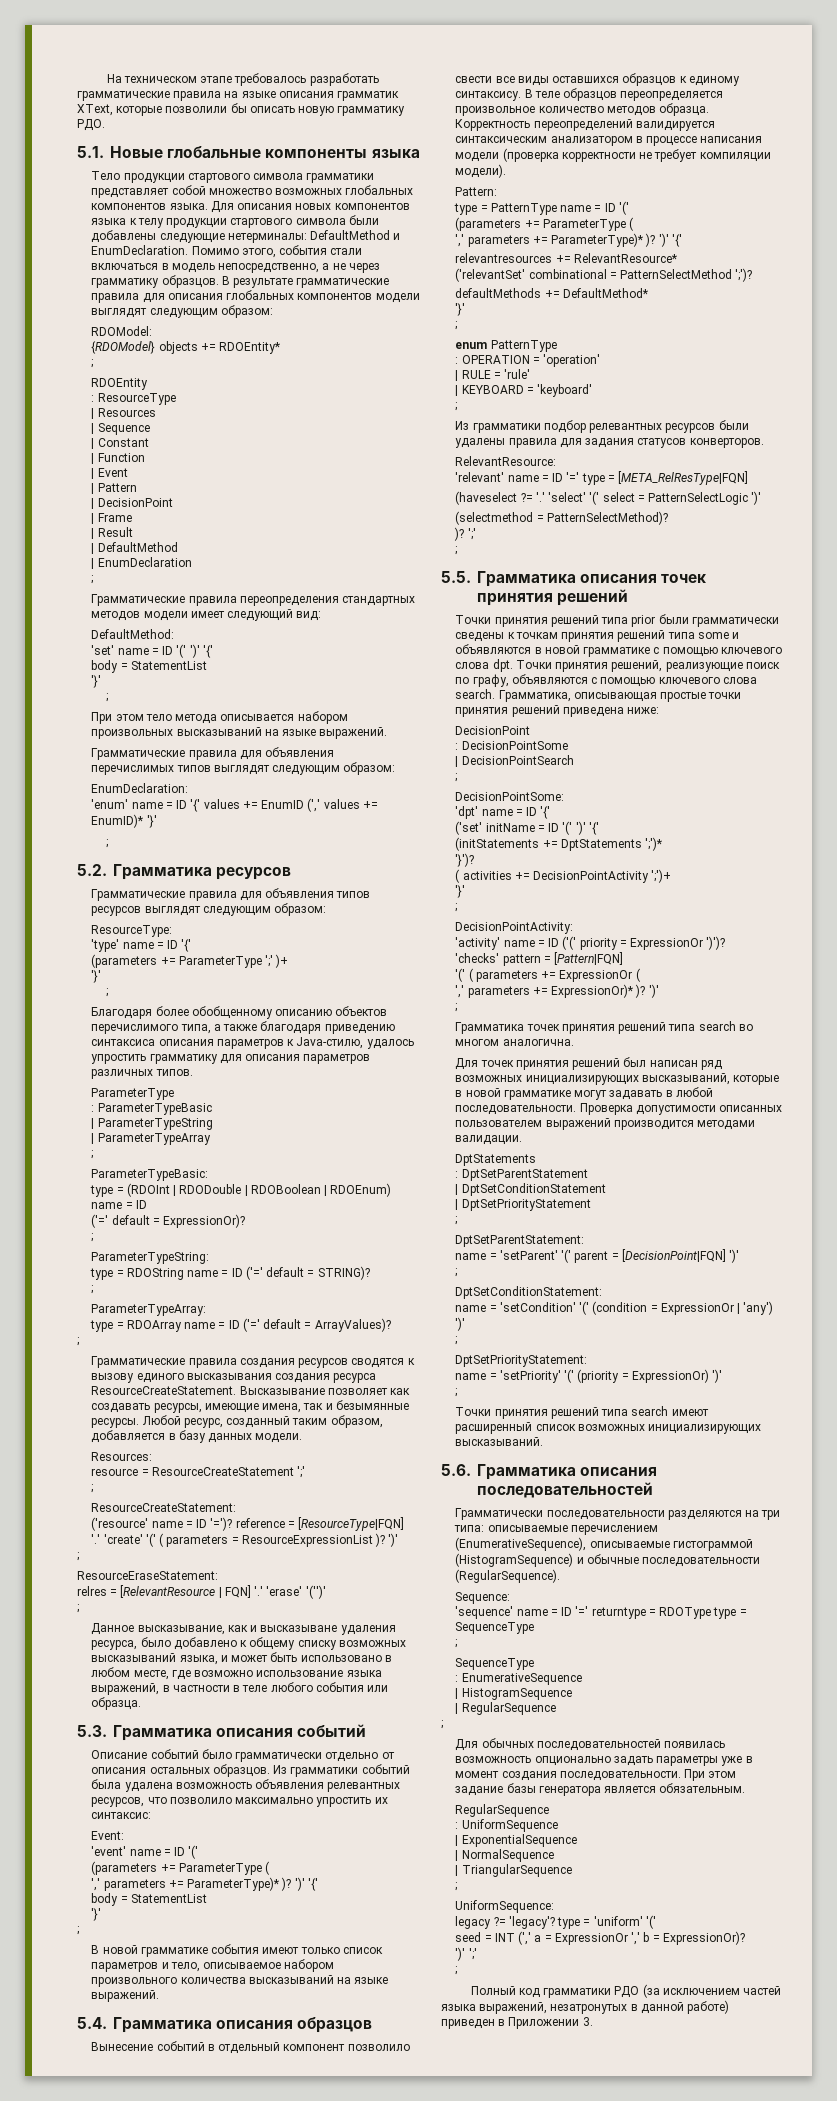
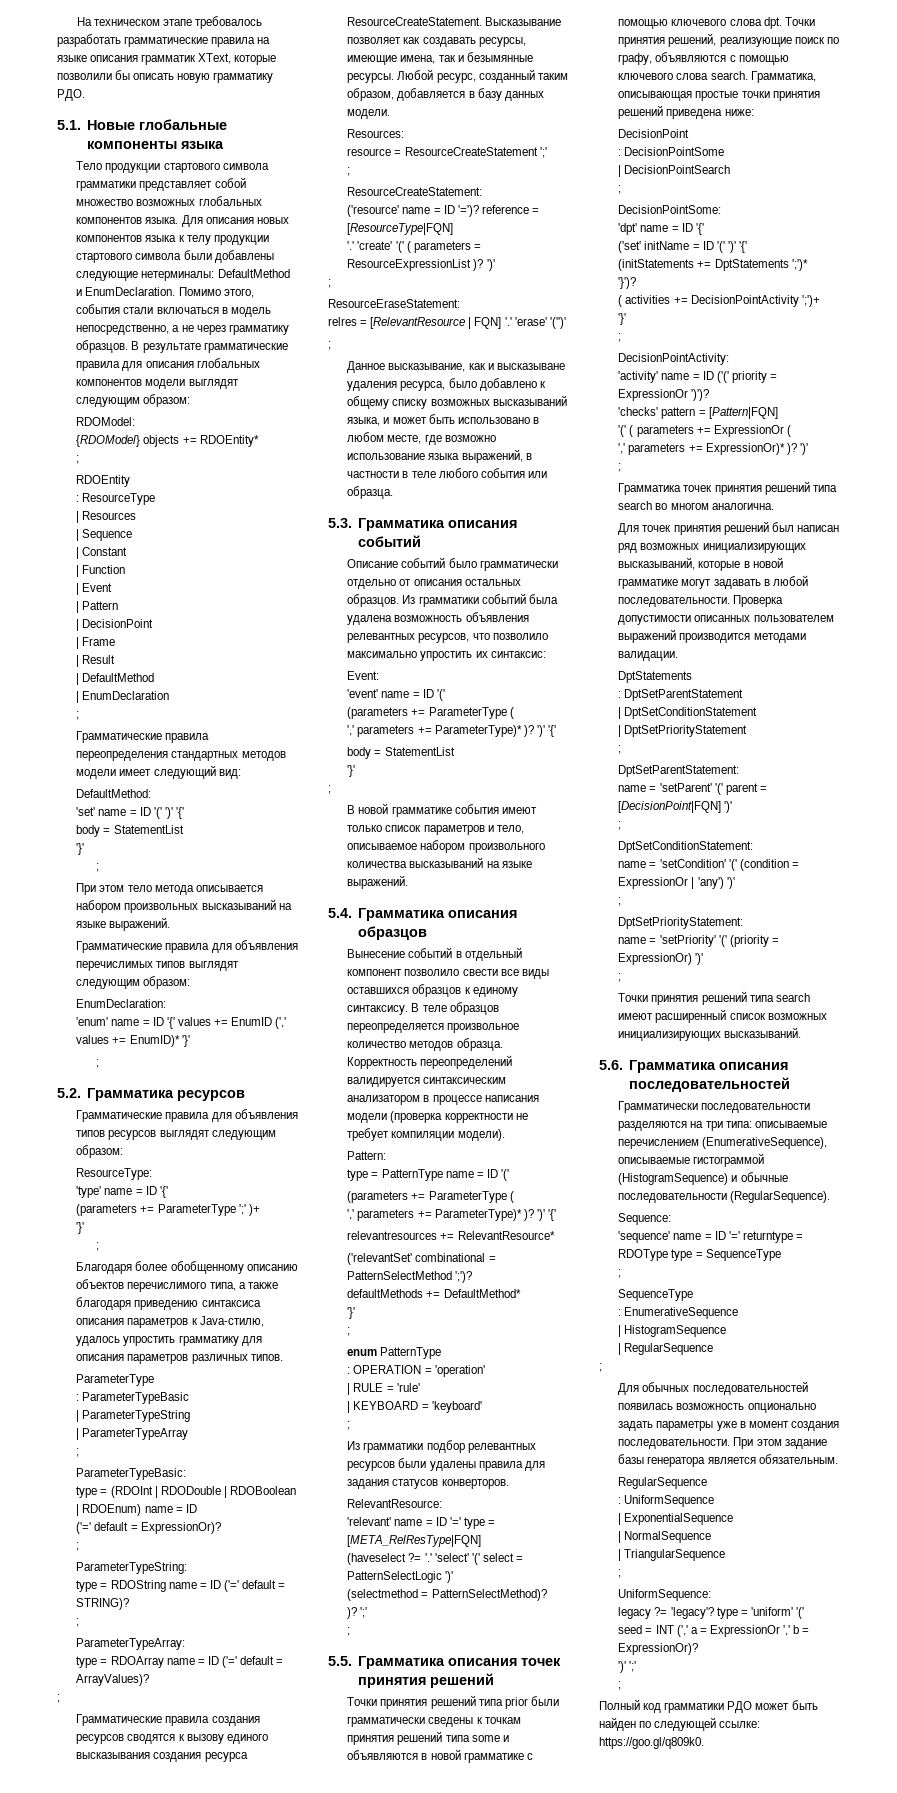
- Полный код грамматики РДО (за исключением частей языка выражений, незатронутых в данной работе) приведен в Приложении 3.
+ Полный код грамматики РДО может быть найден по следующей ссылке: https://goo.gl/q809k0.

